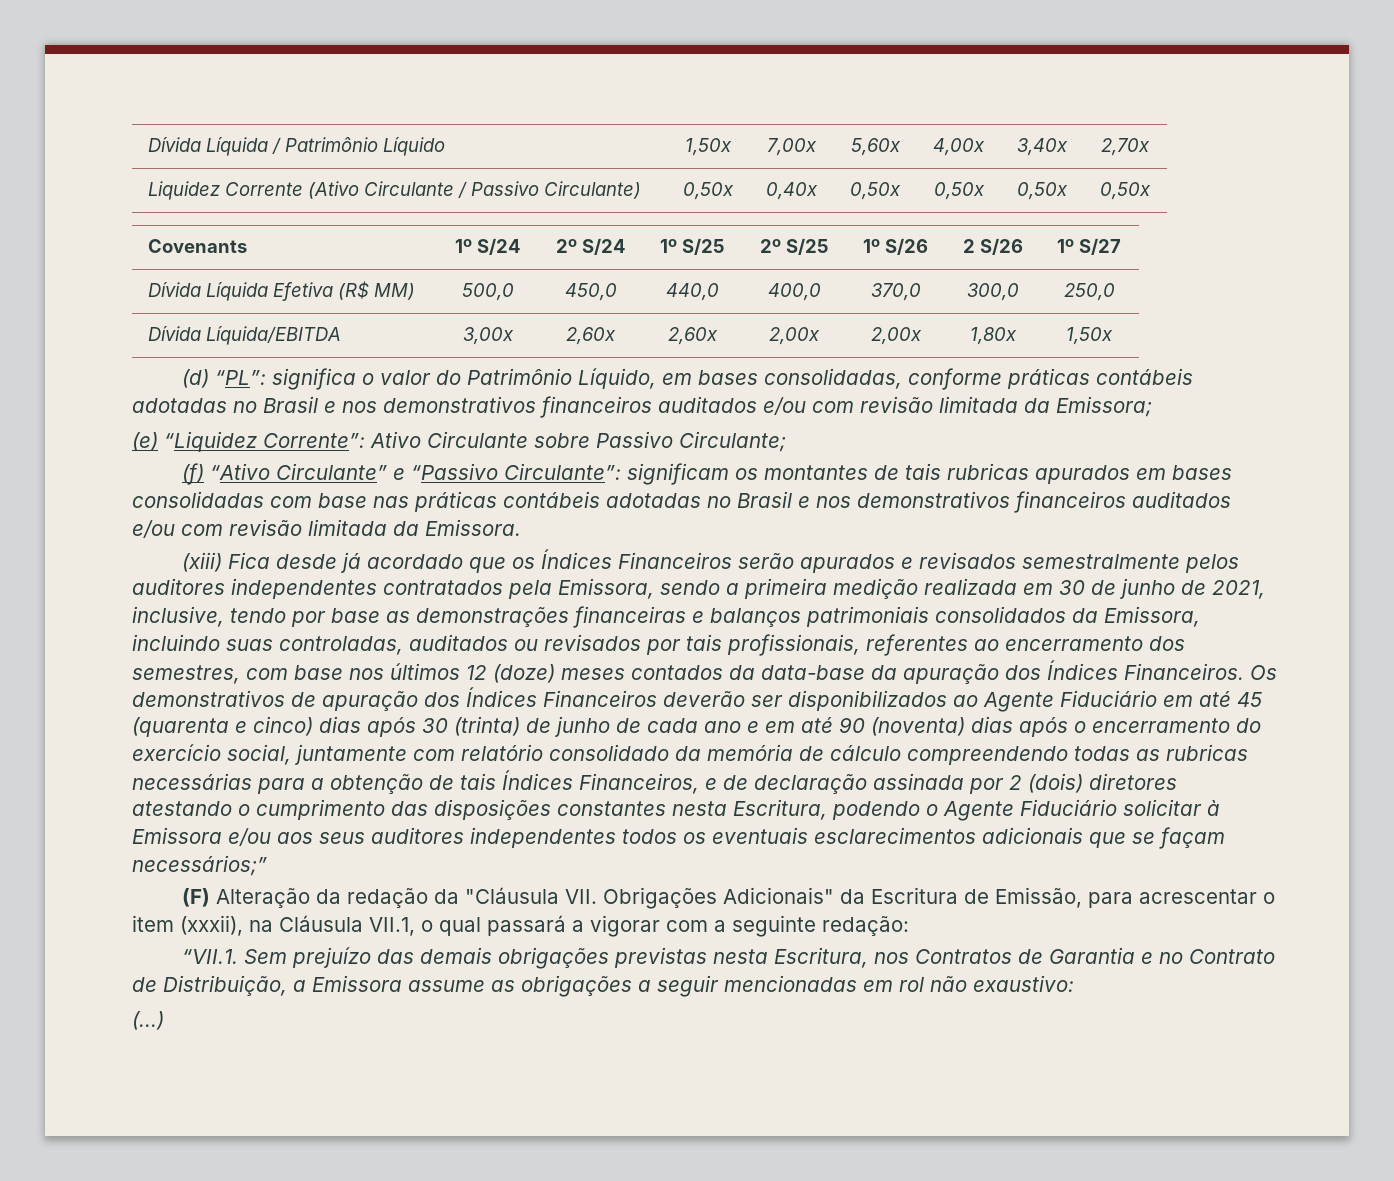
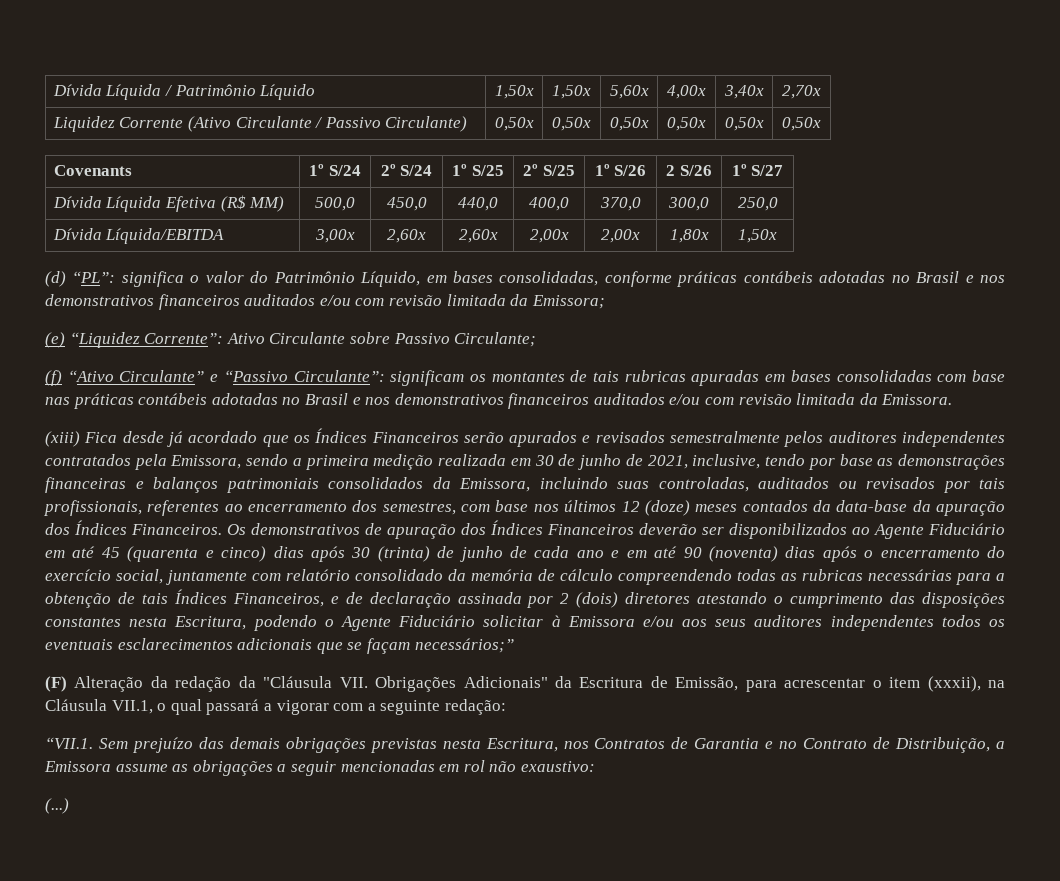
- Dívida Líquida / Patrimônio Líquido | 1,50x | 7,00x | 5,60x | 4,00x | 3,40x | 2,70x
+ Dívida Líquida / Patrimônio Líquido | 1,50x | 1,50x | 5,60x | 4,00x | 3,40x | 2,70x
- Liquidez Corrente (Ativo Circulante / Passivo Circulante) | 0,50x | 0,40x | 0,50x | 0,50x | 0,50x | 0,50x
+ Liquidez Corrente (Ativo Circulante / Passivo Circulante) | 0,50x | 0,50x | 0,50x | 0,50x | 0,50x | 0,50x
- (f) “Ativo Circulante” e “Passivo Circulante”: significam os montantes de tais rubricas apurados em bases consolidadas com base nas práticas contábeis adotadas no Brasil e nos demonstrativos financeiros auditados e/ou com revisão limitada da Emissora.
+ (f) “Ativo Circulante” e “Passivo Circulante”: significam os montantes de tais rubricas apuradas em bases consolidadas com base nas práticas contábeis adotadas no Brasil e nos demonstrativos financeiros auditados e/ou com revisão limitada da Emissora.

